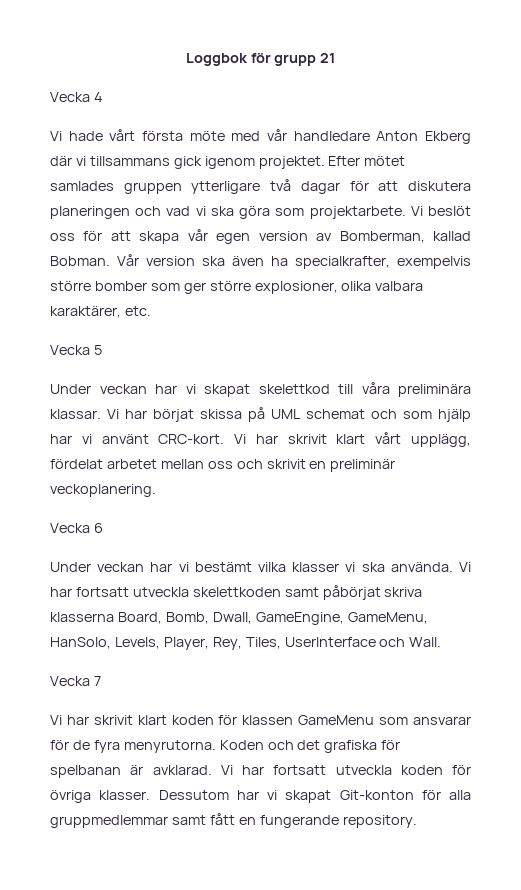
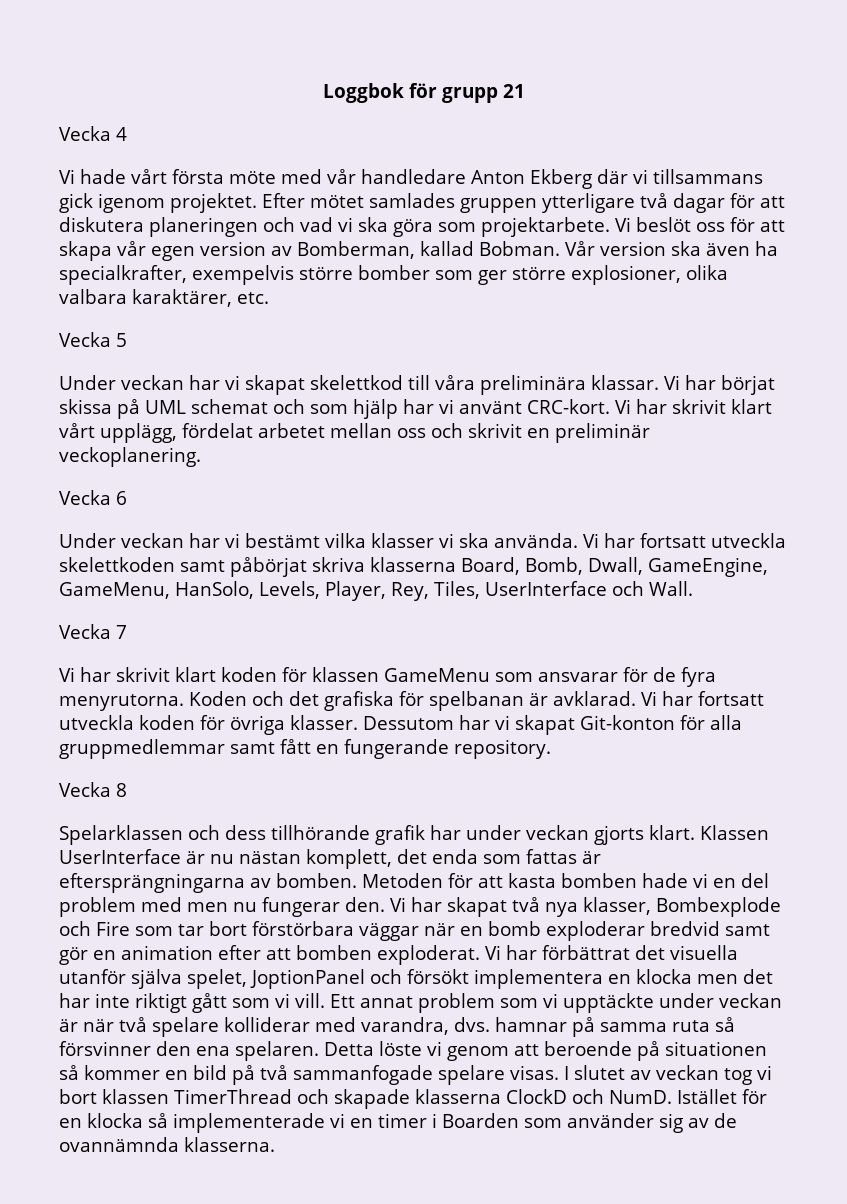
+ Vecka 8
+ Spelarklassen och dess tillhörande grafik har under veckan gjorts klart. Klassen UserInterface är nu nästan komplett, det enda som fattas är eftersprängningarna av bomben. Metoden för att kasta bomben hade vi en del problem med men nu fungerar den. Vi har skapat två nya klasser, Bombexplode och Fire som tar bort förstörbara väggar när en bomb exploderar bredvid samt gör en animation efter att bomben exploderat. Vi har förbättrat det visuella utanför själva spelet, JoptionPanel och försökt implementera en klocka men det har inte riktigt gått som vi vill. Ett annat problem som vi upptäckte under veckan är när två spelare kolliderar med varandra, dvs. hamnar på samma ruta så försvinner den ena spelaren. Detta löste vi genom att beroende på situationen så kommer en bild på två sammanfogade spelare visas. I slutet av veckan tog vi bort klassen TimerThread och skapade klasserna ClockD och NumD. Istället för en klocka så implementerade vi en timer i Boarden som använder sig av de ovannämnda klasserna.

